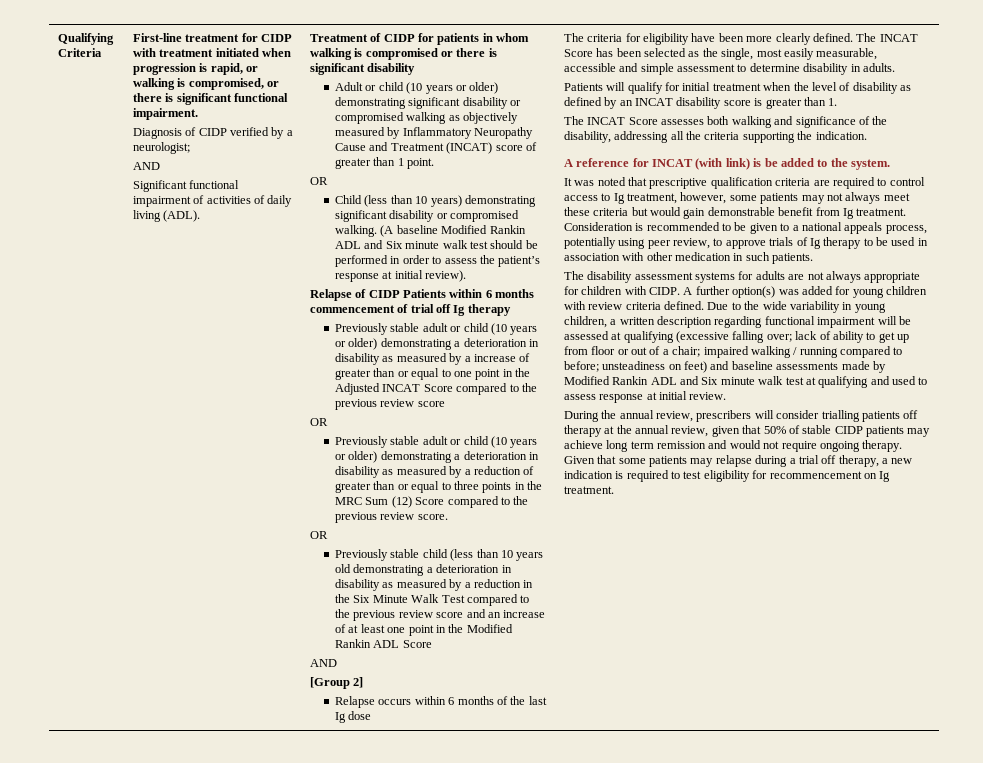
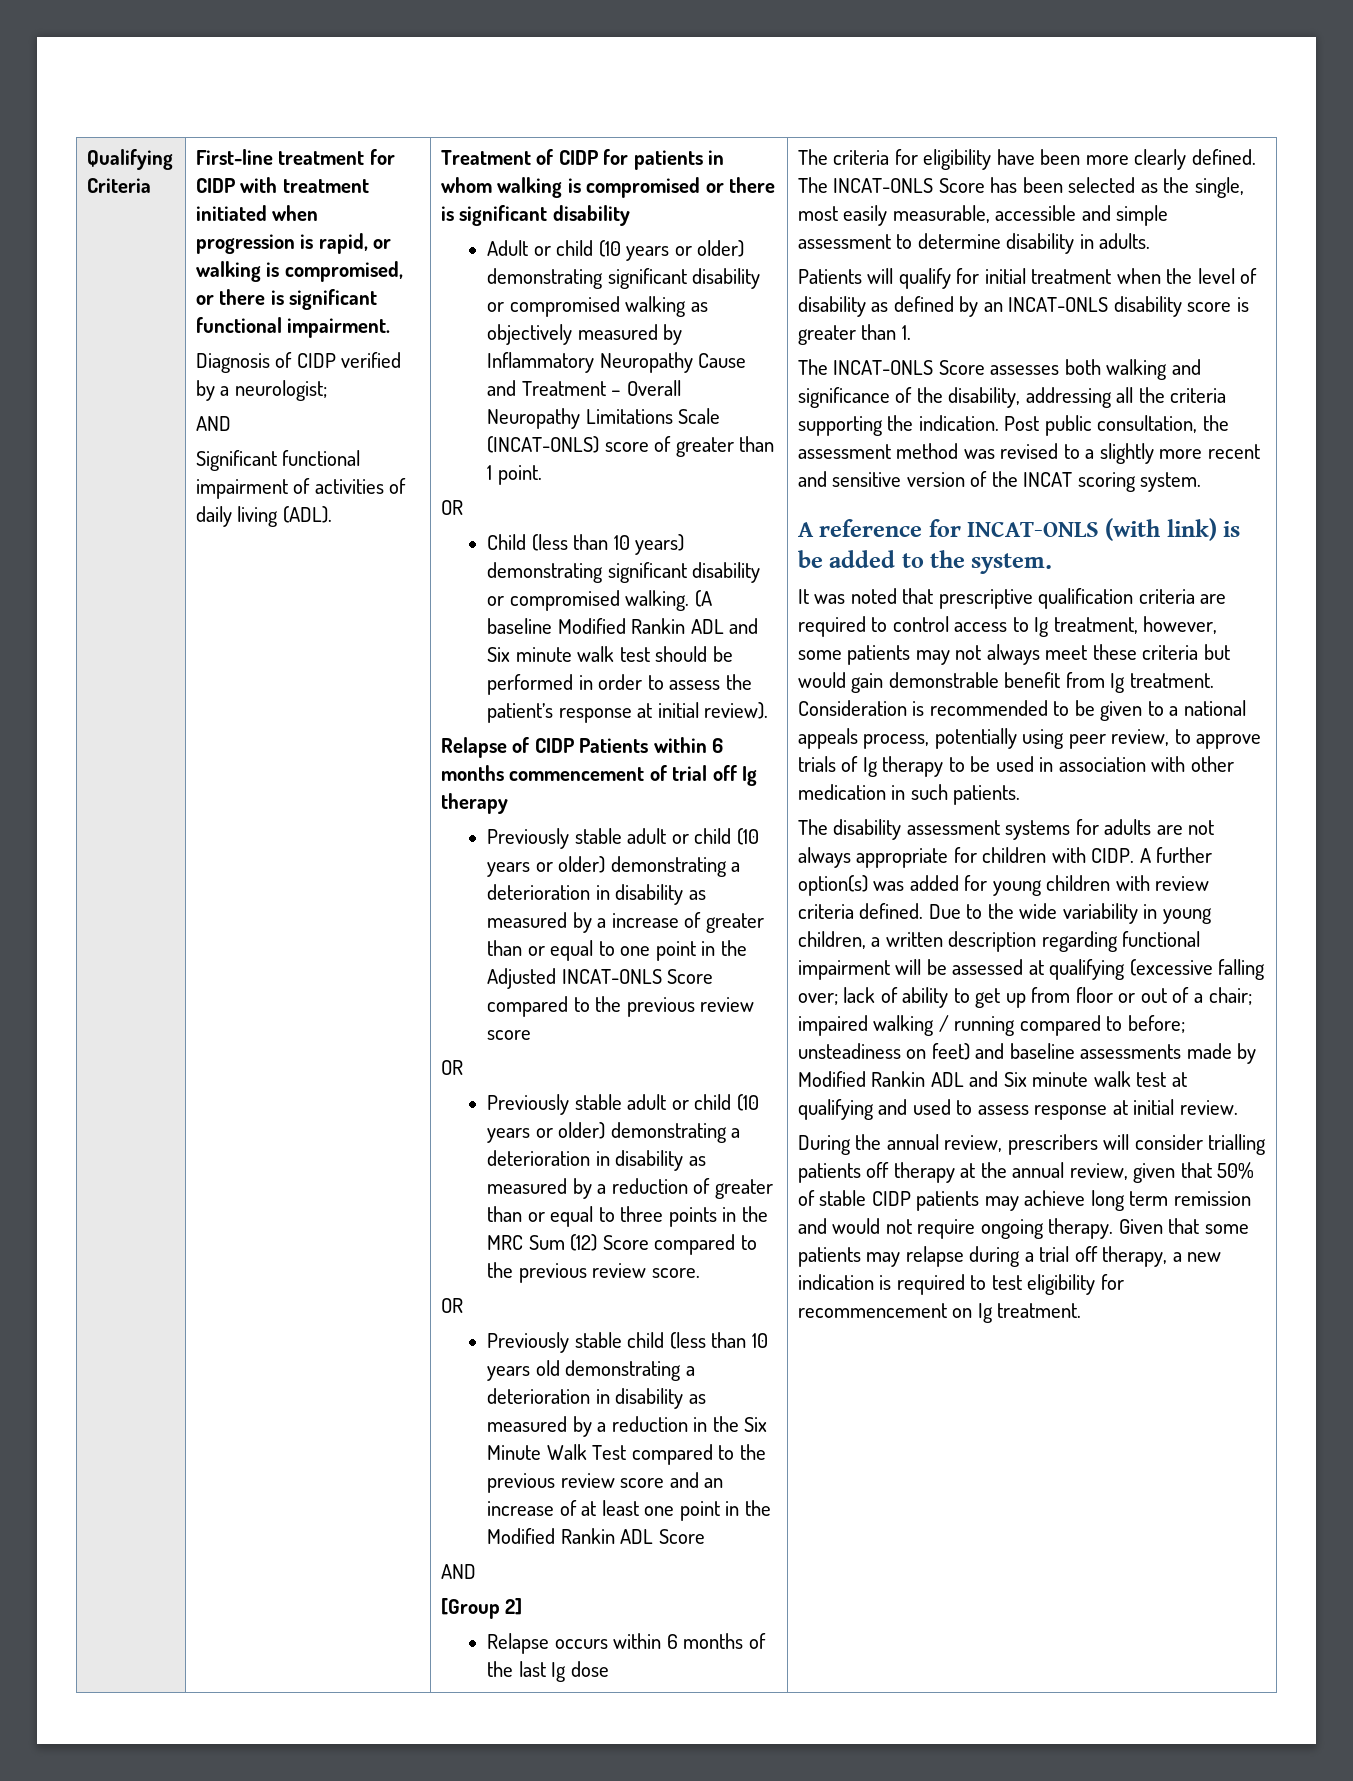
- Adult or child (10 years or older) demonstrating significant disability or compromised walking as objectively measured by Inflammatory Neuropathy Cause and Treatment (INCAT) score of greater than 1 point.
+ Adult or child (10 years or older) demonstrating significant disability or compromised walking as objectively measured by Inflammatory Neuropathy Cause and Treatment – Overall Neuropathy Limitations Scale (INCAT-ONLS) score of greater than 1 point.
- Previously stable adult or child (10 years or older) demonstrating a deterioration in disability as measured by a increase of greater than or equal to one point in the Adjusted INCAT Score compared to the previous review score
+ Previously stable adult or child (10 years or older) demonstrating a deterioration in disability as measured by a increase of greater than or equal to one point in the Adjusted INCAT-ONLS Score compared to the previous review score
- The INCAT Score has been selected as the single, most easily measurable, accessible and simple assessment to determine disability in adults.
+ The INCAT-ONLS Score has been selected as the single, most easily measurable, accessible and simple assessment to determine disability in adults.
- Patients will qualify for initial treatment when the level of disability as defined by an INCAT disability score is greater than 1.
+ Patients will qualify for initial treatment when the level of disability as defined by an INCAT-ONLS disability score is greater than 1.
- The INCAT Score assesses both walking and significance of the disability, addressing all the criteria supporting the indication.
+ The INCAT-ONLS Score assesses both walking and significance of the disability, addressing all the criteria supporting the indication. Post public consultation, the assessment method was revised to a slightly more recent and sensitive version of the INCAT scoring system.
- A reference for INCAT (with link) is be added to the system.
+ A reference for INCAT-ONLS (with link) is be added to the system.

